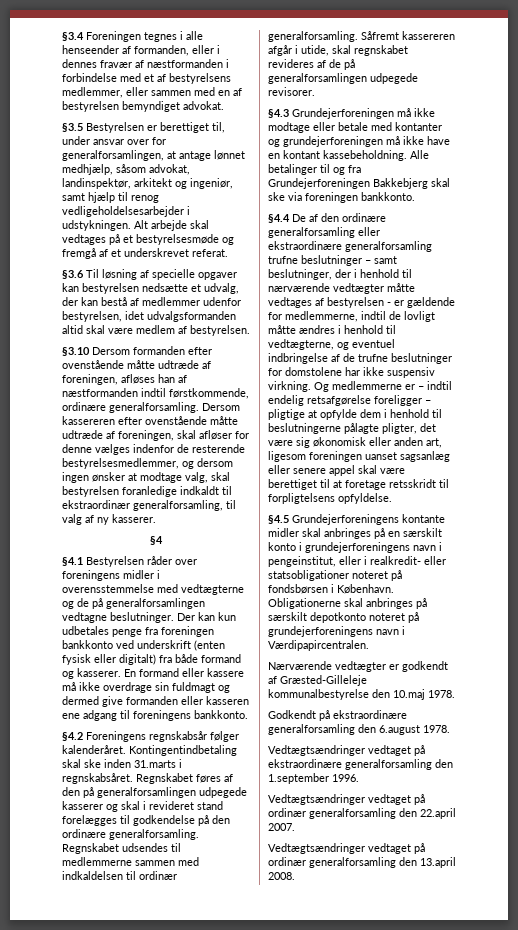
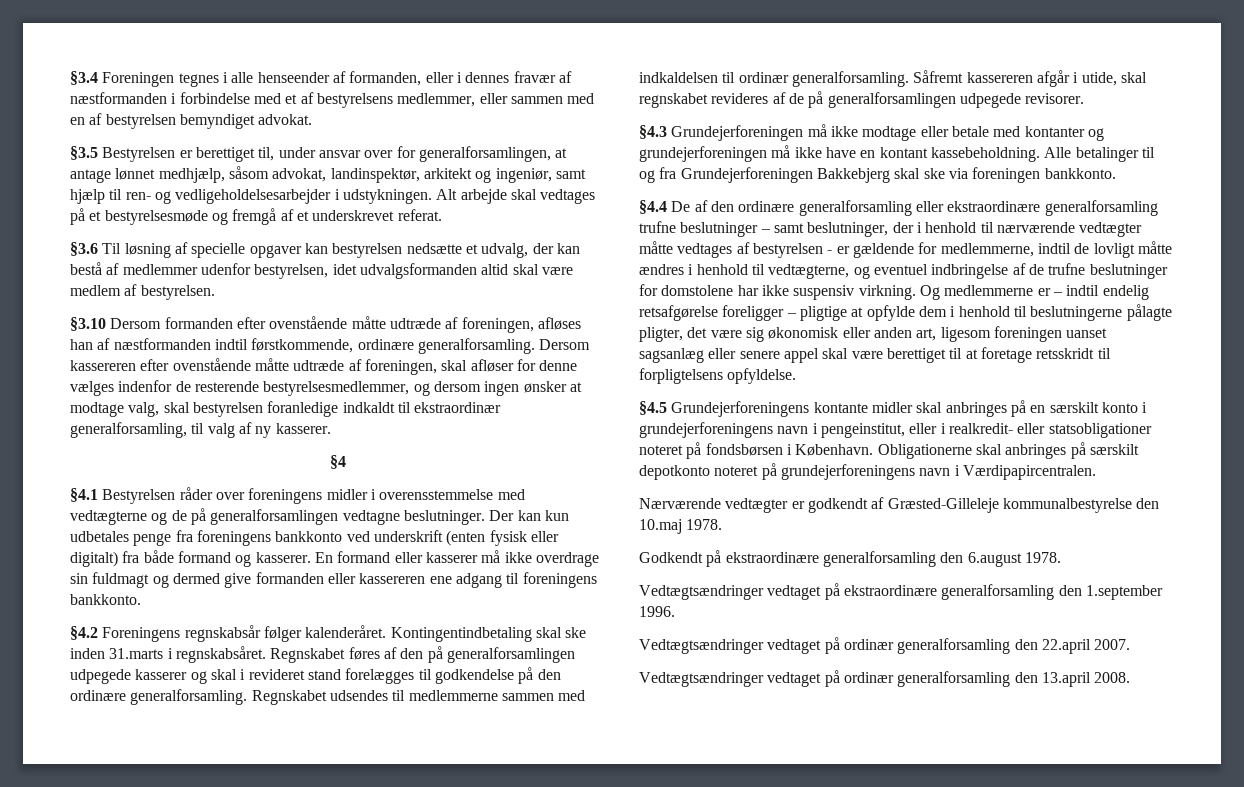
- §3.5 Bestyrelsen er berettiget til, under ansvar over for generalforsamlingen, at antage lønnet medhjælp, såsom advokat, landinspektør, arkitekt og ingeniør, samt hjælp til renog vedligeholdelsesarbejder i udstykningen.
+ §3.5 Bestyrelsen er berettiget til, under ansvar over for generalforsamlingen, at antage lønnet medhjælp, såsom advokat, landinspektør, arkitekt og ingeniør, samt hjælp til ren- og vedligeholdelsesarbejder i udstykningen.
- Der kan kun udbetales penge fra foreningen bankkonto ved underskrift (enten fysisk eller digitalt) fra både formand og kasserer.
+ Der kan kun udbetales penge fra foreningens bankkonto ved underskrift (enten fysisk eller digitalt) fra både formand og kasserer.
- En formand eller kassere må ikke overdrage sin fuldmagt og dermed give formanden eller kasseren ene adgang til foreningens bankkonto.
+ En formand eller kasserer må ikke overdrage sin fuldmagt og dermed give formanden eller kassereren ene adgang til foreningens bankkonto.

